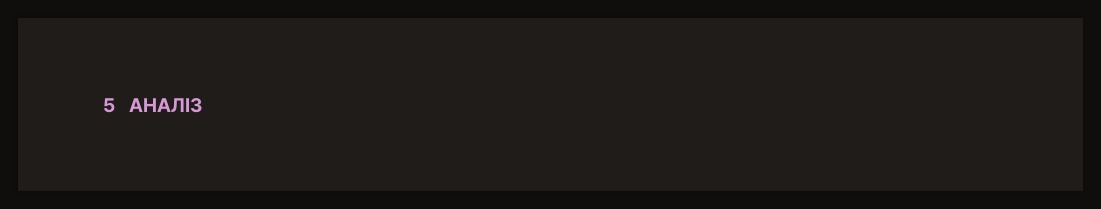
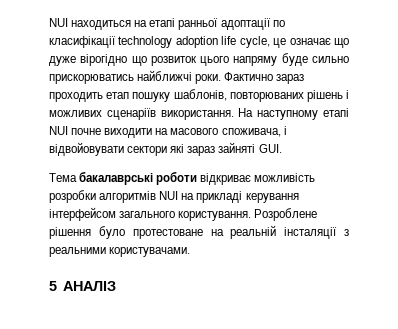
+ NUI находиться на етапі ранньої адоптації по класифікації technology adoption life cycle, це означає що дуже вірогідно що розвиток цього напряму буде сильно прискорюватись найближчі роки. Фактично зараз проходить етап пошуку шаблонів, повторюваних рішень і можливих сценаріїв використання. На наступному етапі NUI почне виходити на масового споживача, і відвойовувати сектори які зараз зайняті GUI.
+ Тема бакалаврські роботи відкриває можливість розробки алгоритмів NUI на прикладі керування інтерфейсом загального користування. Розроблене рішення було протестоване на реальній інсталяції з реальними користувачами.

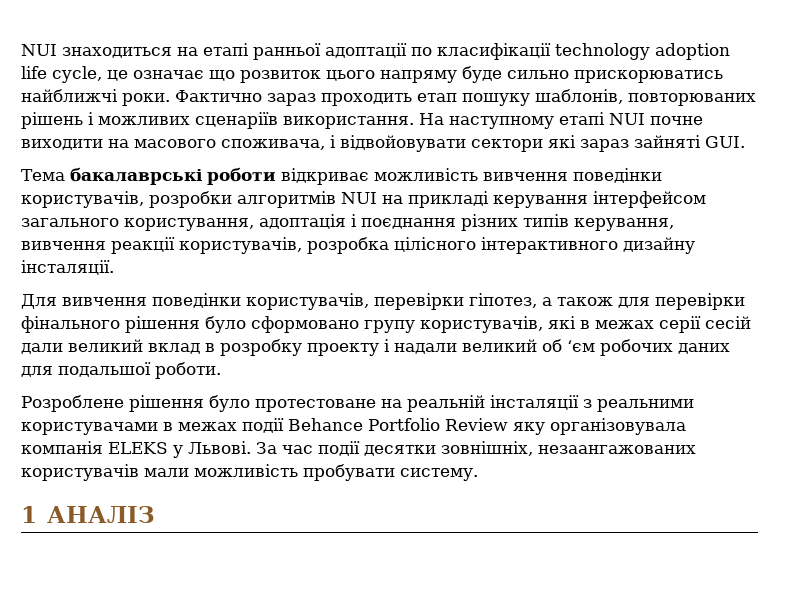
- NUI находиться на етапі ранньої адоптації по класифікації technology adoption life cycle, це означає що дуже вірогідно що розвиток цього напряму буде сильно прискорюватись найближчі роки.
+ NUI знаходиться на етапі ранньої адоптації по класифікації technology adoption life cycle, це означає що розвиток цього напряму буде сильно прискорюватись найближчі роки.
- Тема бакалаврські роботи відкриває можливість розробки алгоритмів NUI на прикладі керування інтерфейсом загального користування. Розроблене рішення було протестоване на реальній інсталяції з реальними користувачами.
- 5 АНАЛІЗ
+ Тема бакалаврські роботи відкриває можливість вивчення поведінки користувачів, розробки алгоритмів NUI на прикладі керування інтерфейсом загального користування, адоптація і поєднання різних типів керування, вивчення реакції користувачів, розробка цілісного інтерактивного дизайну інсталяції.
+ Для вивчення поведінки користувачів, перевірки гіпотез, а також для перевірки фінального рішення було сформовано групу користувачів, які в межах серії сесій дали великий вклад в розробку проекту і надали великий об ‘єм робочих даних для подальшої роботи.
+ Розроблене рішення було протестоване на реальній інсталяції з реальними користувачами в межах події Behance Portfolio Review яку організовувала компанія ELEKS у Львові. За час події десятки зовнішніх, незаангажованих користувачів мали можливість пробувати систему.
+ 1 АНАЛІЗ

